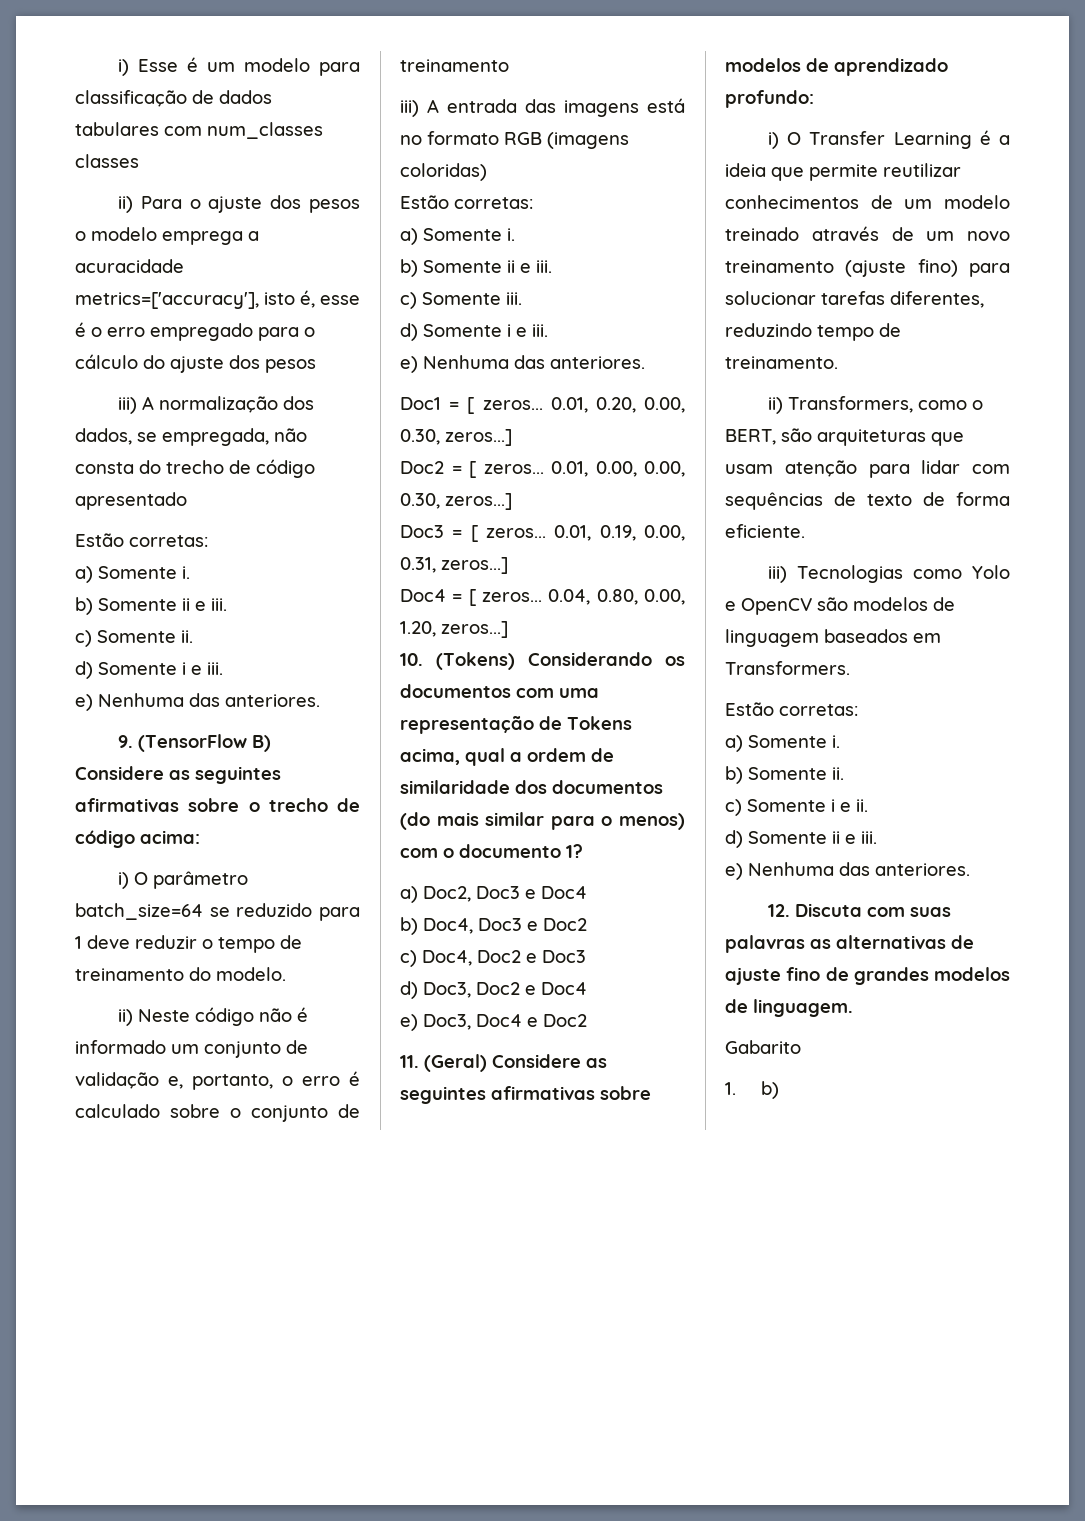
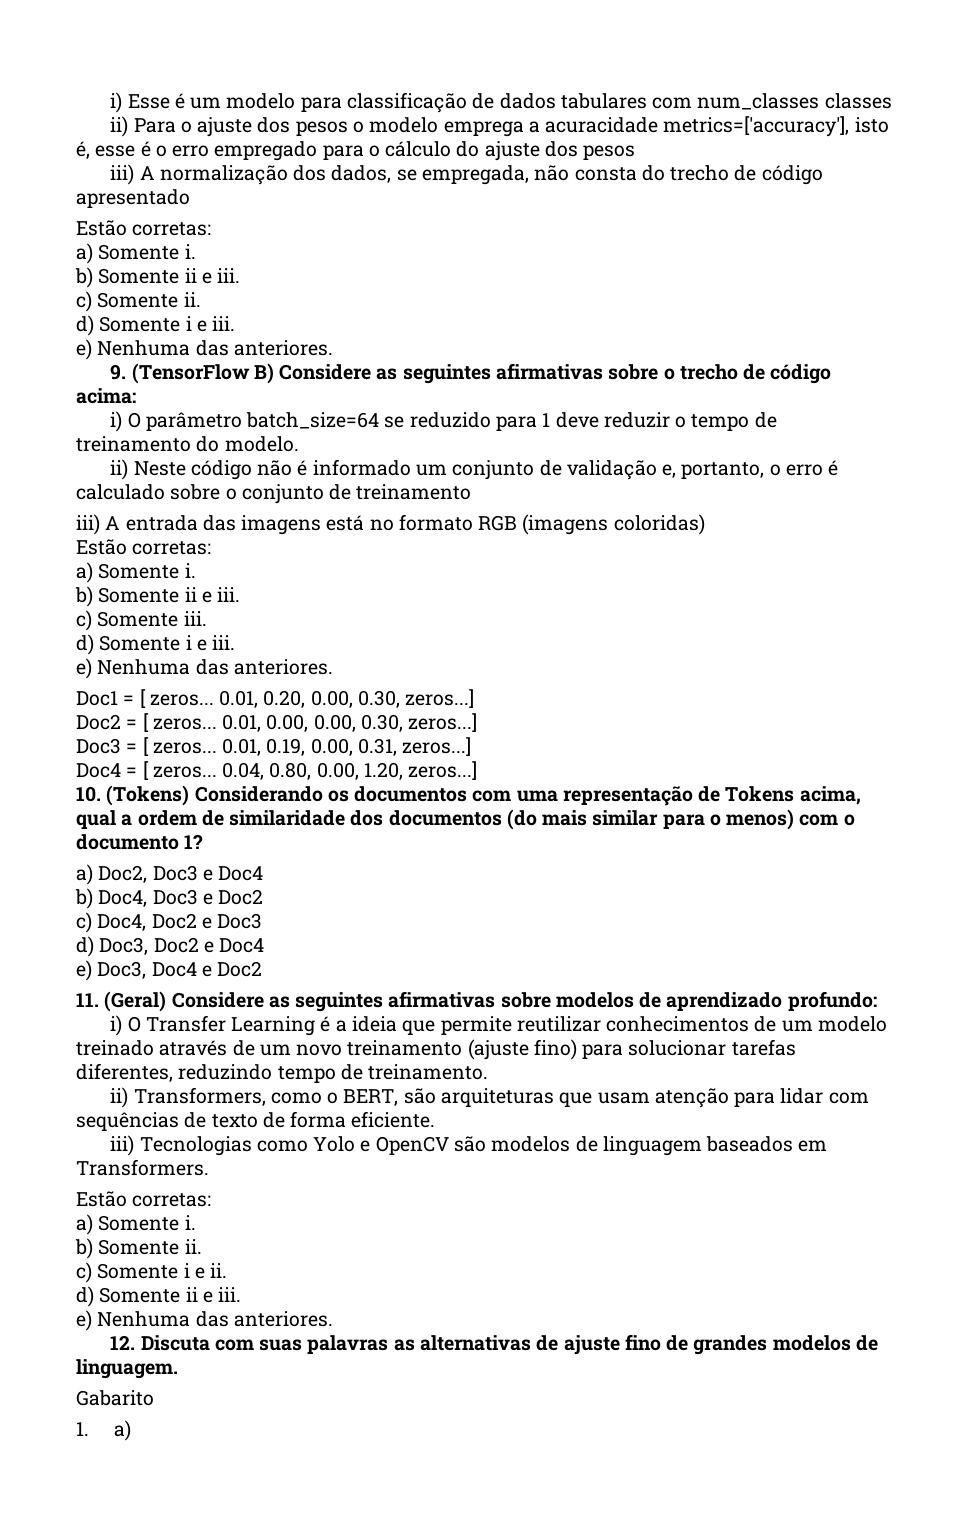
- 1. b)
+ 1. a)

